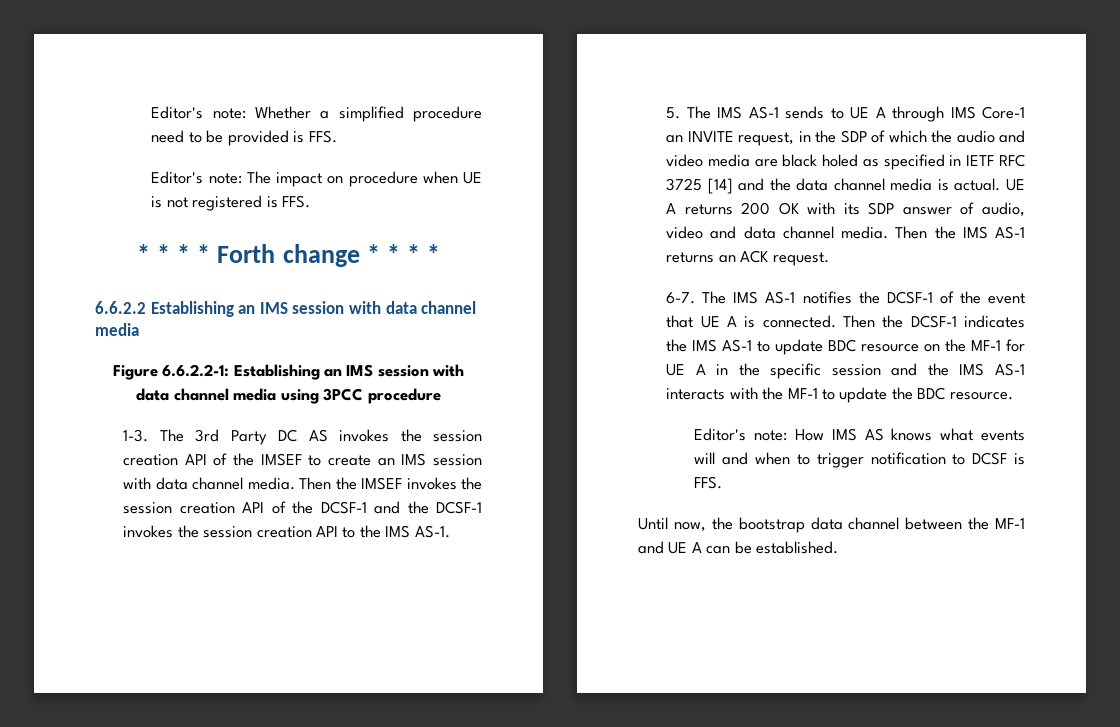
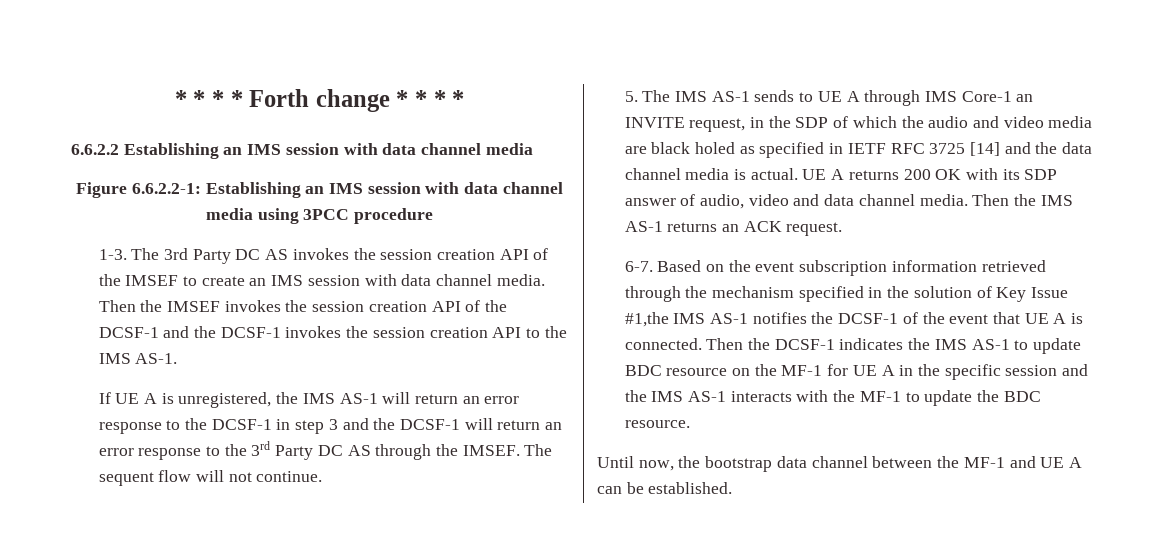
- Editor's note: Whether a simplified procedure need to be provided is FFS.
- Editor's note: The impact on procedure when UE is not registered is FFS.
+ If UE A is unregistered, the IMS AS-1 will return an error response to the DCSF-1 in step 3 and the DCSF-1 will return an error response to the 3rd Party DC AS through the IMSEF. The sequent flow will not continue.
- The IMS AS-1 notifies the DCSF-1 of the event that UE A is connected.
+ Based on the event subscription information retrieved through the mechanism specified in the solution of Key Issue #1,the IMS AS-1 notifies the DCSF-1 of the event that UE A is connected.
- Editor's note: How IMS AS knows what events will and when to trigger notification to DCSF is FFS.

